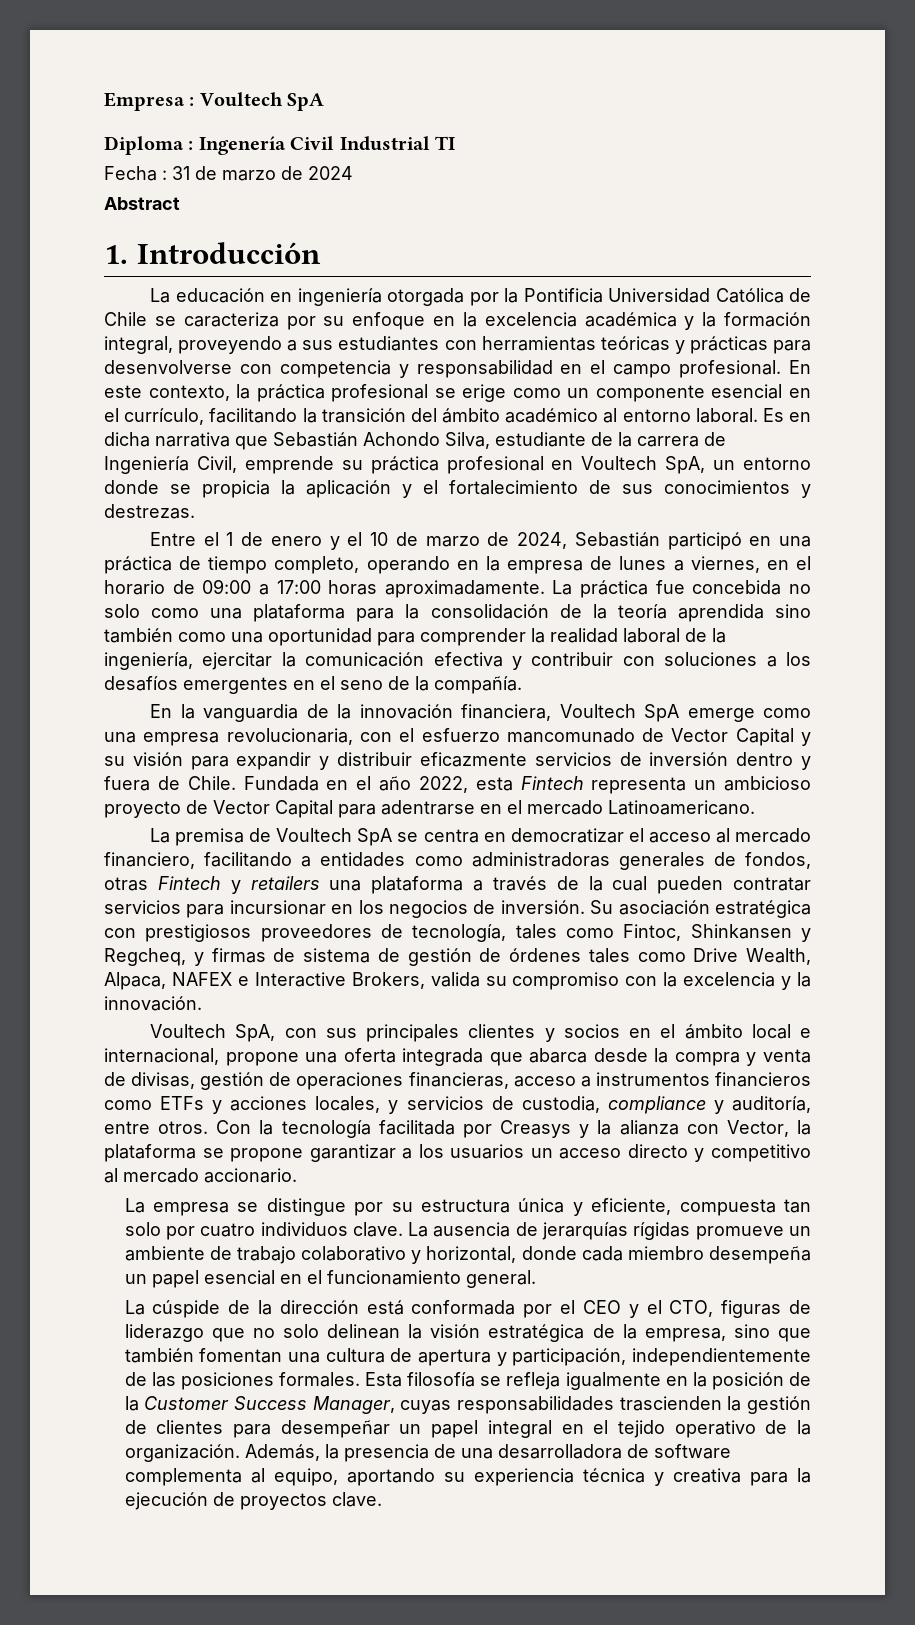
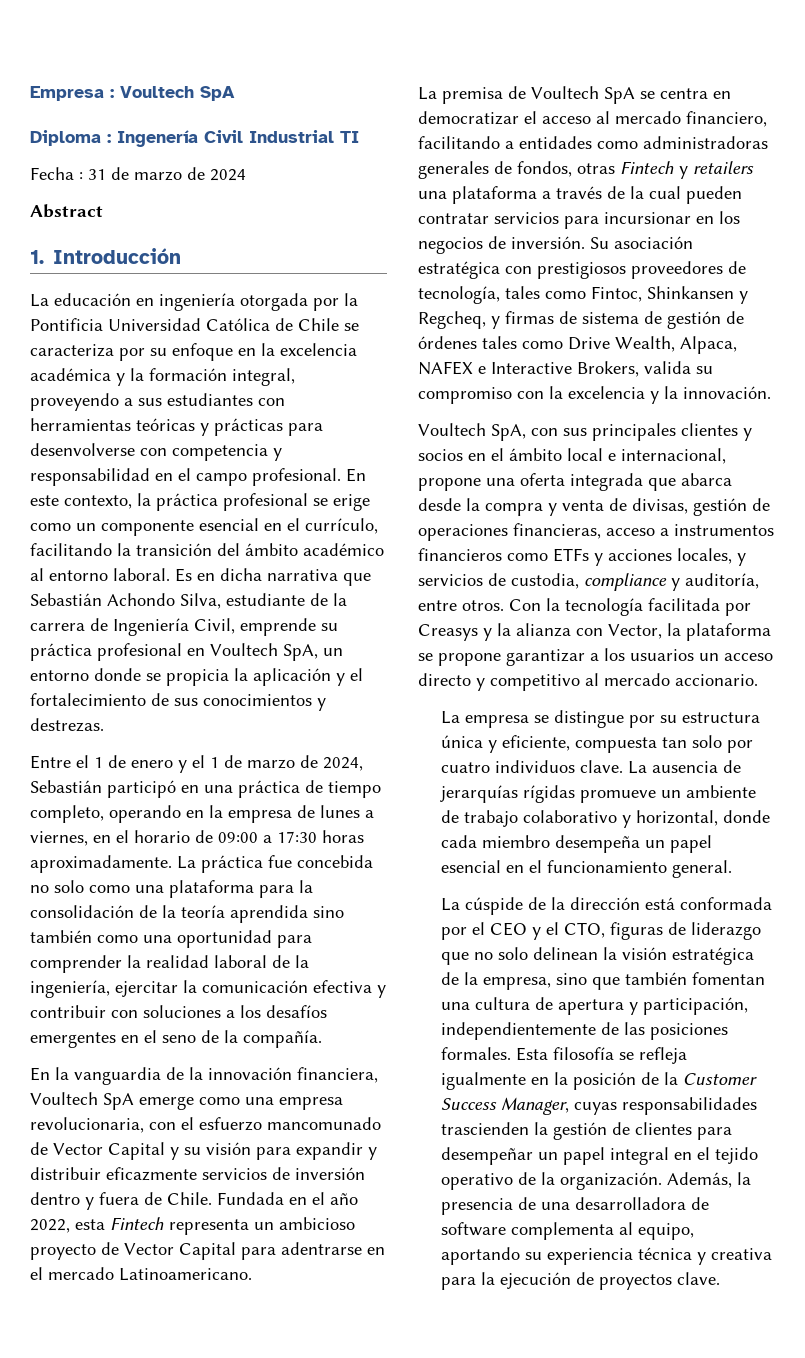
- Entre el 1 de enero y el 10 de marzo de 2024, Sebastián participó en una práctica de tiempo completo, operando en la empresa de lunes a viernes, en el horario de 09:00 a 17:00 horas aproximadamente.
+ Entre el 1 de enero y el 1 de marzo de 2024, Sebastián participó en una práctica de tiempo completo, operando en la empresa de lunes a viernes, en el horario de 09:00 a 17:30 horas aproximadamente.

